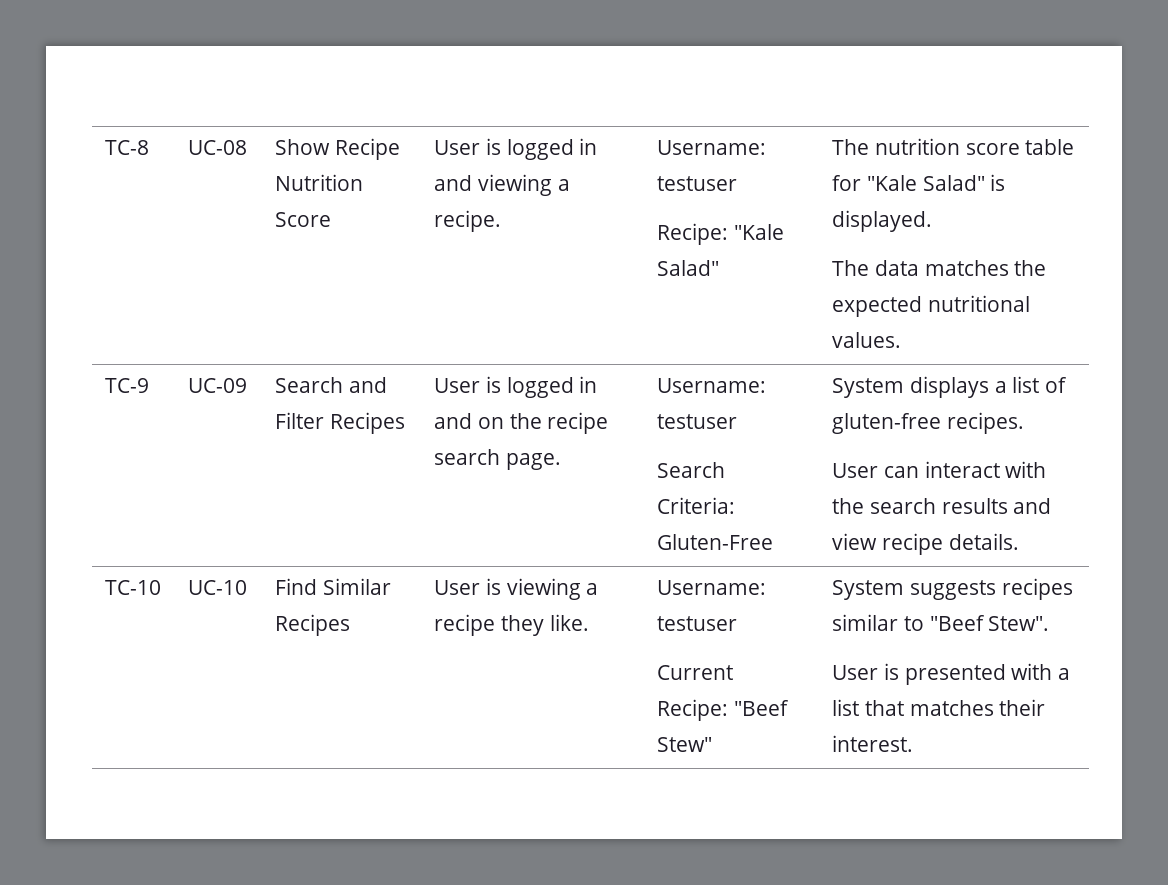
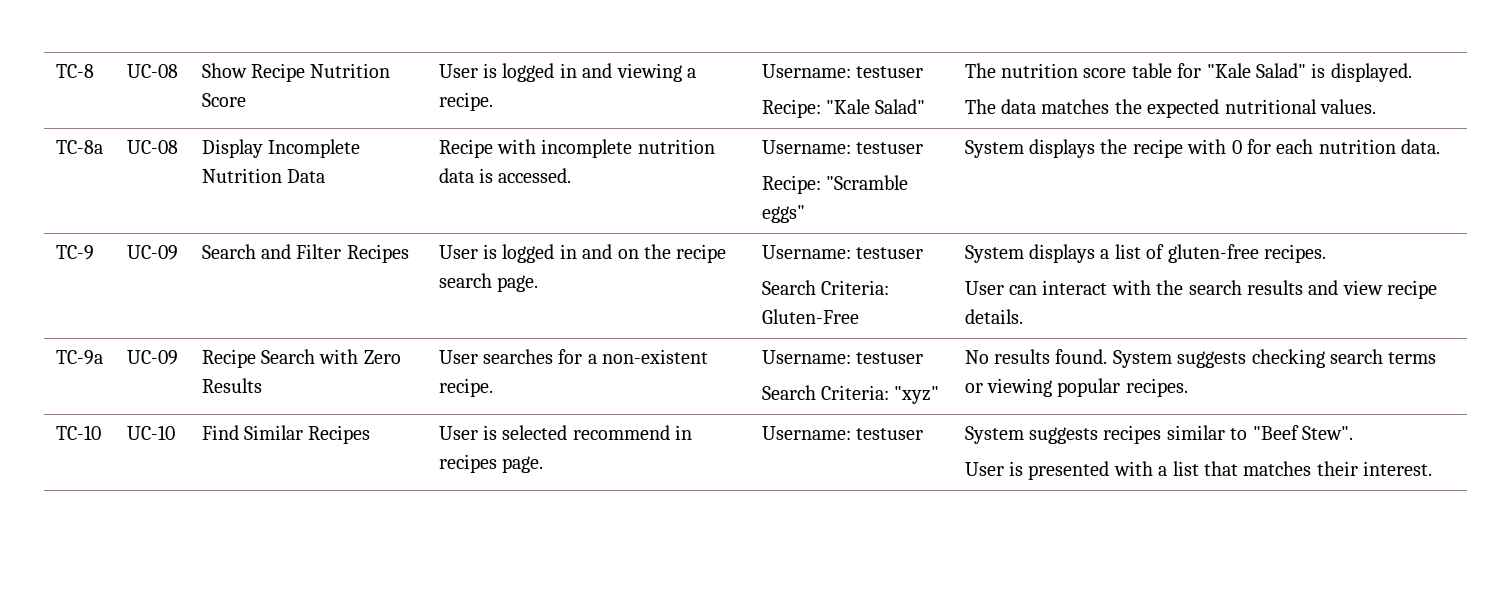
+ TC-8a | UC-08 | Display Incomplete Nutrition Data | Recipe with incomplete nutrition data is accessed. | Username: testuser
+ Recipe: "Scramble eggs" | System displays the recipe with 0 for each nutrition data.
+ TC-9a | UC-09 | Recipe Search with Zero Results | User searches for a non-existent recipe. | Username: testuser
+ Search Criteria: "xyz" | No results found. System suggests checking search terms or viewing popular recipes.
- TC-10 | UC-10 | Find Similar Recipes | User is viewing a recipe they like. | Username: testuser
- Current Recipe: "Beef Stew" | System suggests recipes similar to "Beef Stew".
+ TC-10 | UC-10 | Find Similar Recipes | User is selected recommend in recipes page. | Username: testuser | System suggests recipes similar to "Beef Stew".

